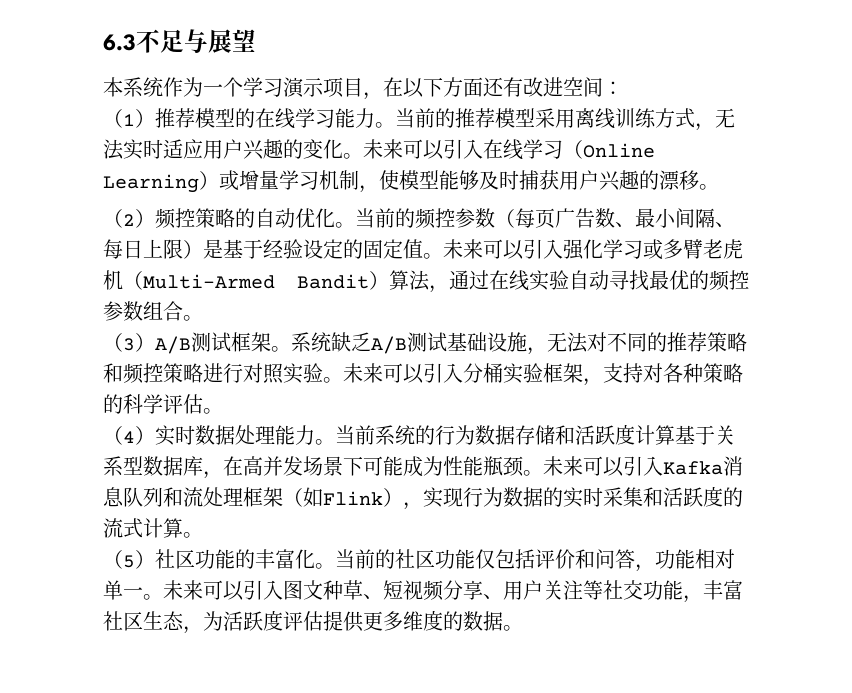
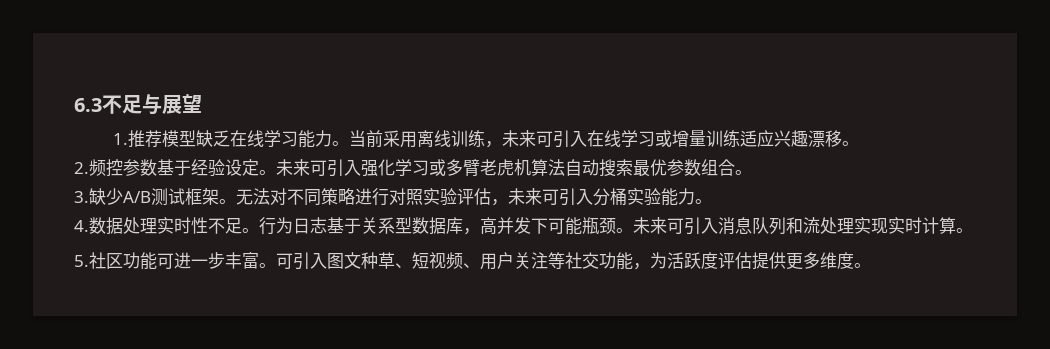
- 本系统作为一个学习演示项目，在以下方面还有改进空间：
- （1）推荐模型的在线学习能力。
+ 1.推荐模型缺乏在线学习能力。
- 当前的推荐模型采用离线训练方式，无法实时适应用户兴趣的变化。未来可以引入在线学习（Online Learning）或增量学习机制，使模型能够及时捕获用户兴趣的漂移。
- （2）频控策略的自动优化。当前的频控参数（每页广告数、最小间隔、每日上限）是基于经验设定的固定值。未来可以引入强化学习或多臂老虎机（Multi-Armed Bandit）算法，通过在线实验自动寻找最优的频控参数组合。
+ 当前采用离线训练，未来可引入在线学习或增量训练适应兴趣漂移。
+ 2.频控参数基于经验设定。未来可引入强化学习或多臂老虎机算法自动搜索最优参数组合。
- （3）A/B测试框架。
+ 3.缺少A/B测试框架。
- 系统缺乏A/B测试基础设施，无法对不同的推荐策略和频控策略进行对照实验。未来可以引入分桶实验框架，支持对各种策略的科学评估。
- （4）实时数据处理能力。当前系统的行为数据存储和活跃度计算基于关系型数据库，在高并发场景下可能成为性能瓶颈。
+ 无法对不同策略进行对照实验评估，未来可引入分桶实验能力。
+ 4.数据处理实时性不足。行为日志基于关系型数据库，高并发下可能瓶颈。
- 未来可以引入Kafka消息队列和流处理框架（如Flink），实现行为数据的实时采集和活跃度的流式计算。
- （5）社区功能的丰富化。当前的社区功能仅包括评价和问答，功能相对单一。未来可以引入图文种草、短视频分享、用户关注等社交功能，丰富社区生态，为活跃度评估提供更多维度的数据。
+ 未来可引入消息队列和流处理实现实时计算。
+ 5.社区功能可进一步丰富。可引入图文种草、短视频、用户关注等社交功能，为活跃度评估提供更多维度。

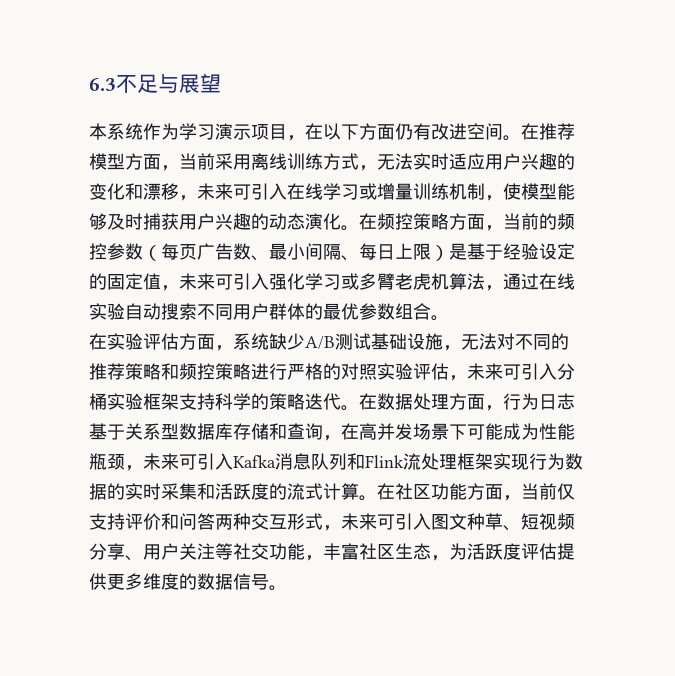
- 1.推荐模型缺乏在线学习能力。当前采用离线训练，未来可引入在线学习或增量训练适应兴趣漂移。
- 2.频控参数基于经验设定。未来可引入强化学习或多臂老虎机算法自动搜索最优参数组合。
- 3.缺少A/B测试框架。无法对不同策略进行对照实验评估，未来可引入分桶实验能力。
- 4.数据处理实时性不足。行为日志基于关系型数据库，高并发下可能瓶颈。未来可引入消息队列和流处理实现实时计算。
- 5.社区功能可进一步丰富。可引入图文种草、短视频、用户关注等社交功能，为活跃度评估提供更多维度。
+ 本系统作为学习演示项目，在以下方面仍有改进空间。在推荐模型方面，当前采用离线训练方式，无法实时适应用户兴趣的变化和漂移，未来可引入在线学习或增量训练机制，使模型能够及时捕获用户兴趣的动态演化。在频控策略方面，当前的频控参数（每页广告数、最小间隔、每日上限）是基于经验设定的固定值，未来可引入强化学习或多臂老虎机算法，通过在线实验自动搜索不同用户群体的最优参数组合。
+ 在实验评估方面，系统缺少A/B测试基础设施，无法对不同的推荐策略和频控策略进行严格的对照实验评估，未来可引入分桶实验框架支持科学的策略迭代。在数据处理方面，行为日志基于关系型数据库存储和查询，在高并发场景下可能成为性能瓶颈，未来可引入Kafka消息队列和Flink流处理框架实现行为数据的实时采集和活跃度的流式计算。在社区功能方面，当前仅支持评价和问答两种交互形式，未来可引入图文种草、短视频分享、用户关注等社交功能，丰富社区生态，为活跃度评估提供更多维度的数据信号。

